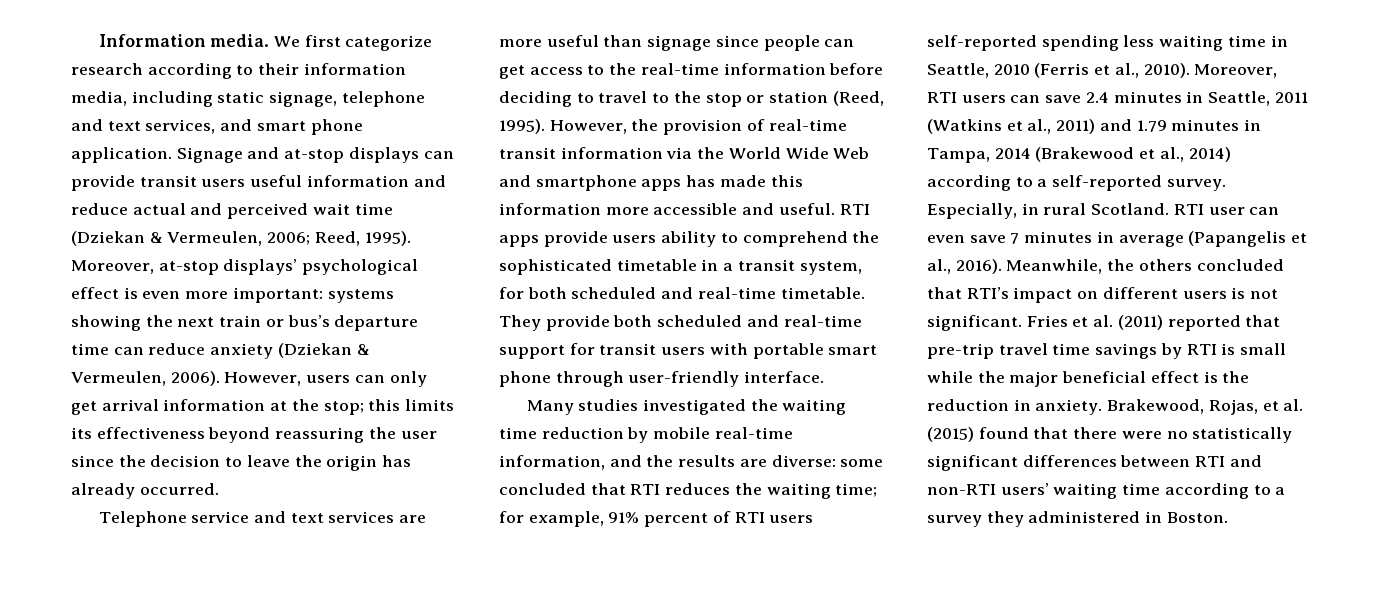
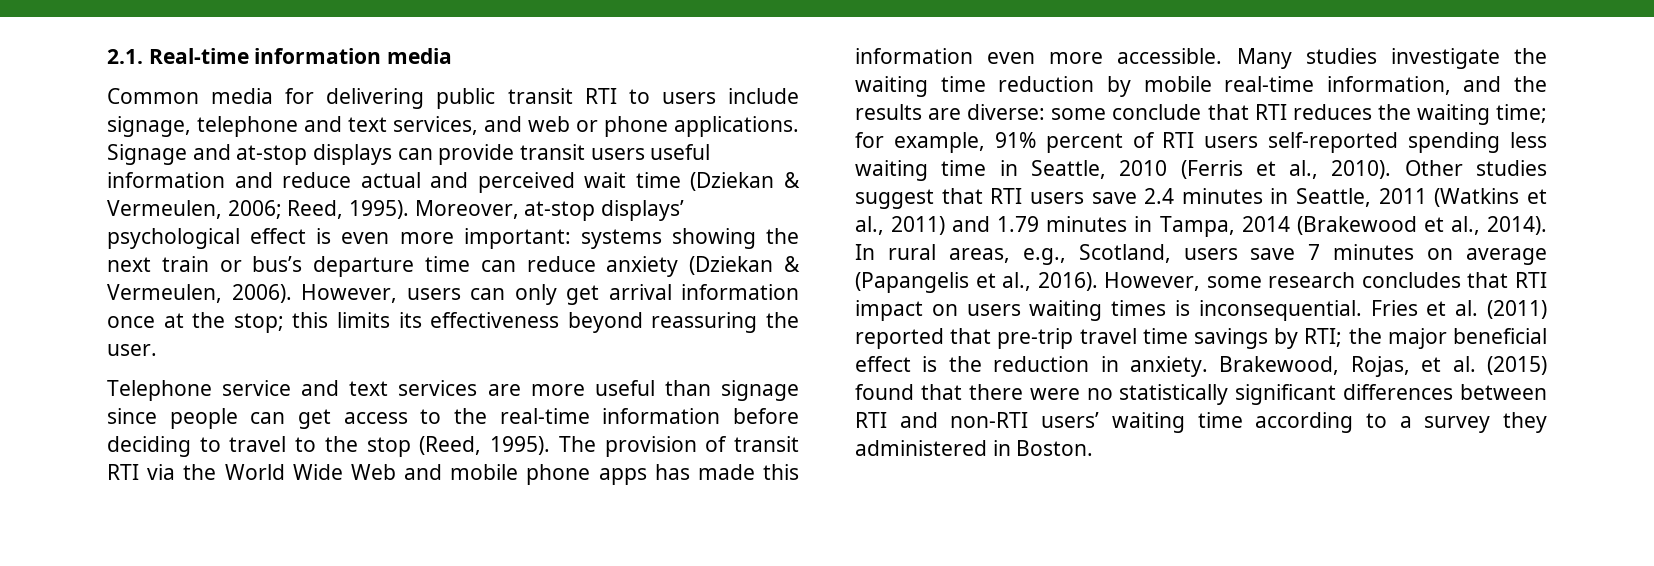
- Information media. We first categorize research according to their information media, including static signage, telephone and text services, and smart phone application.
+ 2.1. Real-time information media
+ Common media for delivering public transit RTI to users include signage, telephone and text services, and web or phone applications.
- However, users can only get arrival information at the stop; this limits its effectiveness beyond reassuring the user since the decision to leave the origin has already occurred.
+ However, users can only get arrival information once at the stop; this limits its effectiveness beyond reassuring the user.
- Telephone service and text services are more useful than signage since people can get access to the real-time information before deciding to travel to the stop or station (Reed, 1995). However, the provision of real-time transit information via the World Wide Web and smartphone apps has made this information more accessible and useful. RTI apps provide users ability to comprehend the sophisticated timetable in a transit system, for both scheduled and real-time timetable. They provide both scheduled and real-time support for transit users with portable smart phone through user-friendly interface.
- Many studies investigated the waiting time reduction by mobile real-time information, and the results are diverse:
+ Telephone service and text services are more useful than signage since people can get access to the real-time information before deciding to travel to the stop (Reed, 1995). The provision of transit RTI via the World Wide Web and mobile phone apps has made this information even more accessible. Many studies investigate the waiting time reduction by mobile real-time information, and the results are diverse:
- some concluded that RTI reduces the waiting time;
+ some conclude that RTI reduces the waiting time;
- Moreover, RTI users can save 2.4 minutes in Seattle, 2011 (Watkins et al., 2011) and 1.79 minutes in Tampa, 2014 (Brakewood et al., 2014) according to a self-reported survey. Especially, in rural Scotland. RTI user can even save 7 minutes in average (Papangelis et al., 2016).
+ Other studies suggest that RTI users save 2.4 minutes in Seattle, 2011 (Watkins et al., 2011) and 1.79 minutes in Tampa, 2014 (Brakewood et al., 2014). In rural areas, e.g., Scotland, users save 7 minutes on average (Papangelis et al., 2016).
- Meanwhile, the others concluded that RTI’s impact on different users is not significant.
+ However, some research concludes that RTI impact on users waiting times is inconsequential.
- Fries et al. (2011) reported that pre-trip travel time savings by RTI is small while the major beneficial effect is the reduction in anxiety.
+ Fries et al. (2011) reported that pre-trip travel time savings by RTI; the major beneficial effect is the reduction in anxiety.

